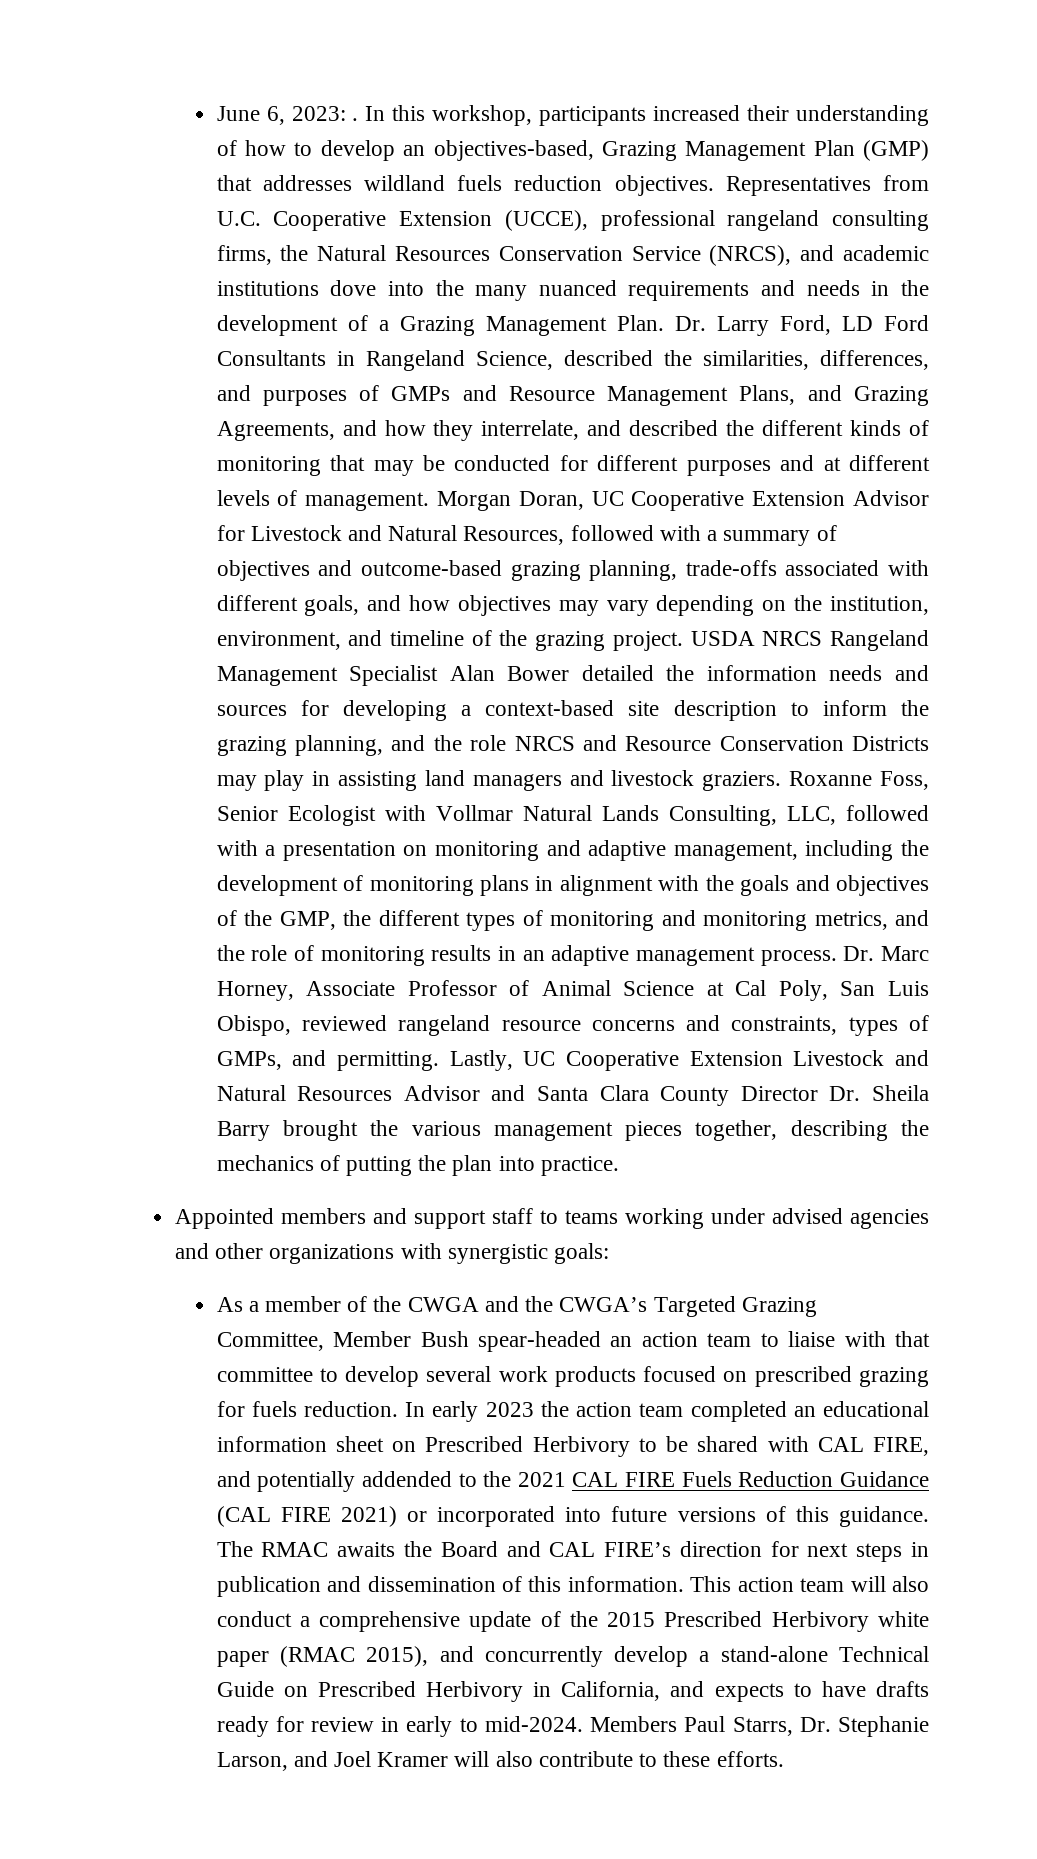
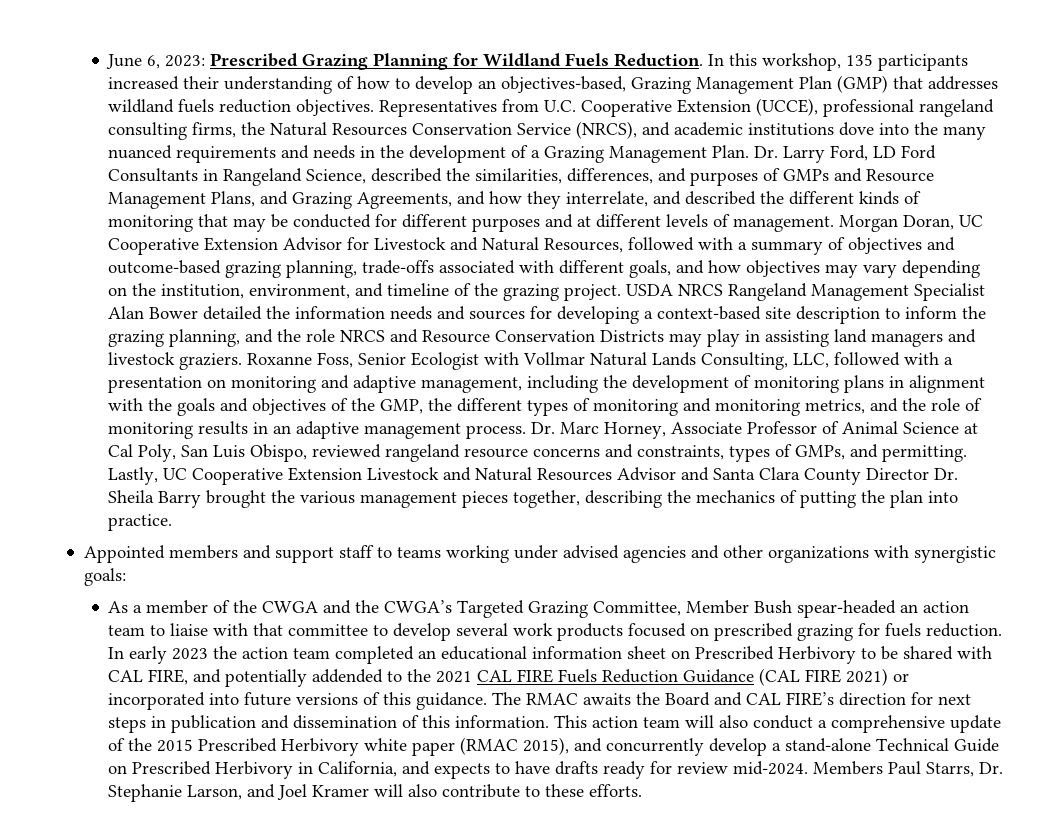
- June 6, 2023: .
+ June 6, 2023: Prescribed Grazing Planning for Wildland Fuels Reduction.
- In this workshop, participants increased their understanding of how to develop an objectives-based, Grazing Management Plan (GMP) that addresses wildland fuels reduction objectives.
+ In this workshop, 135 participants increased their understanding of how to develop an objectives-based, Grazing Management Plan (GMP) that addresses wildland fuels reduction objectives.
- This action team will also conduct a comprehensive update of the 2015 Prescribed Herbivory white paper (RMAC 2015), and concurrently develop a stand-alone Technical Guide on Prescribed Herbivory in California, and expects to have drafts ready for review in early to mid-2024.
+ This action team will also conduct a comprehensive update of the 2015 Prescribed Herbivory white paper (RMAC 2015), and concurrently develop a stand-alone Technical Guide on Prescribed Herbivory in California, and expects to have drafts ready for review mid-2024.

